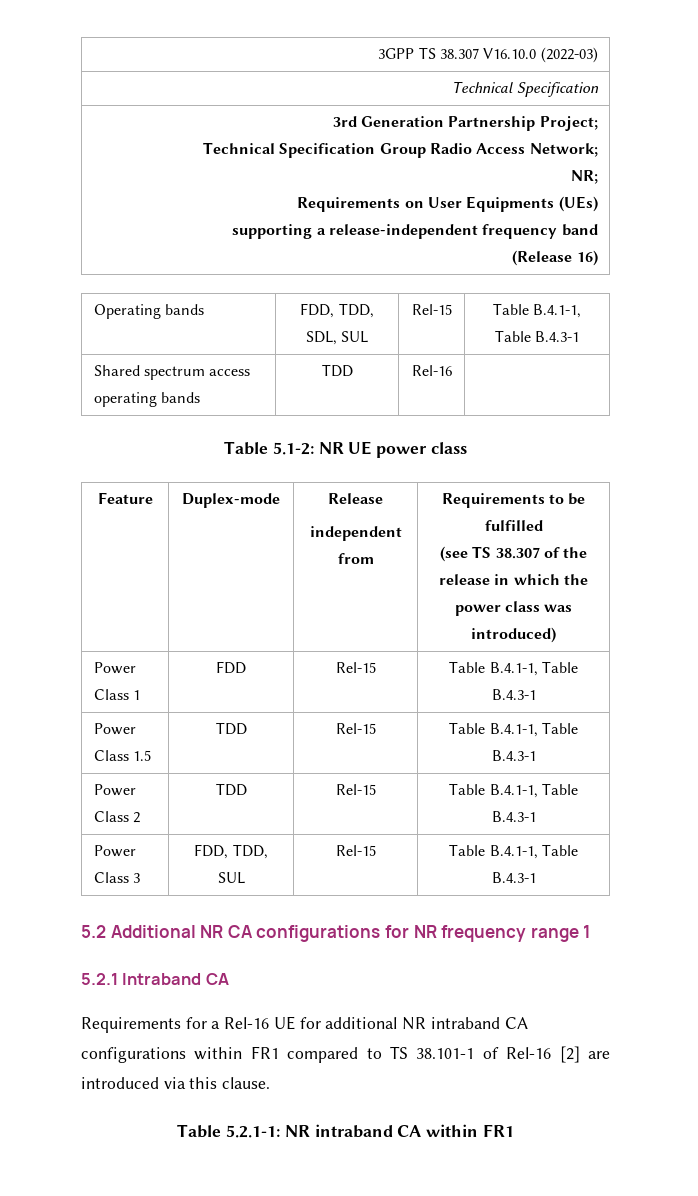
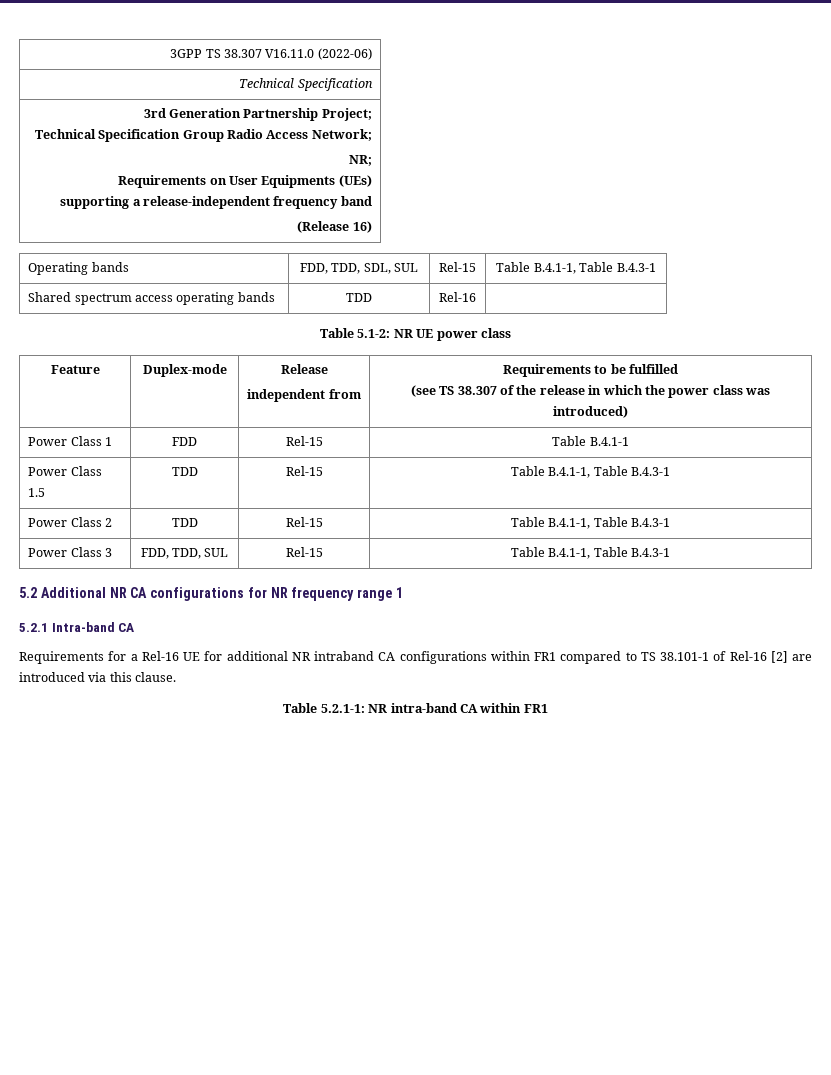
- 3GPP TS 38.307 V16.10.0 (2022-03)
+ 3GPP TS 38.307 V16.11.0 (2022-06)
- Power Class 1 | FDD | Rel-15 | Table B.4.1-1, Table B.4.3-1
+ Power Class 1 | FDD | Rel-15 | Table B.4.1-1
- 5.2.1 Intraband CA
+ 5.2.1 Intra-band CA
- Table 5.2.1-1: NR intraband CA within FR1
+ Table 5.2.1-1: NR intra-band CA within FR1

